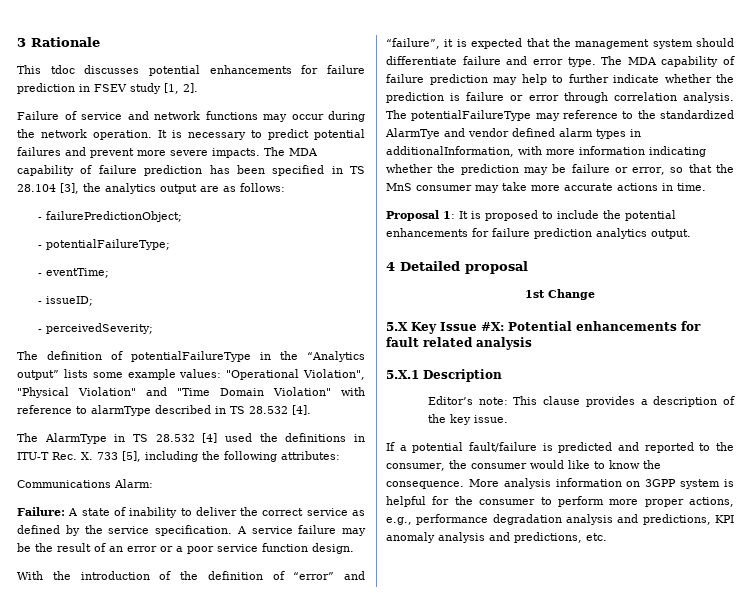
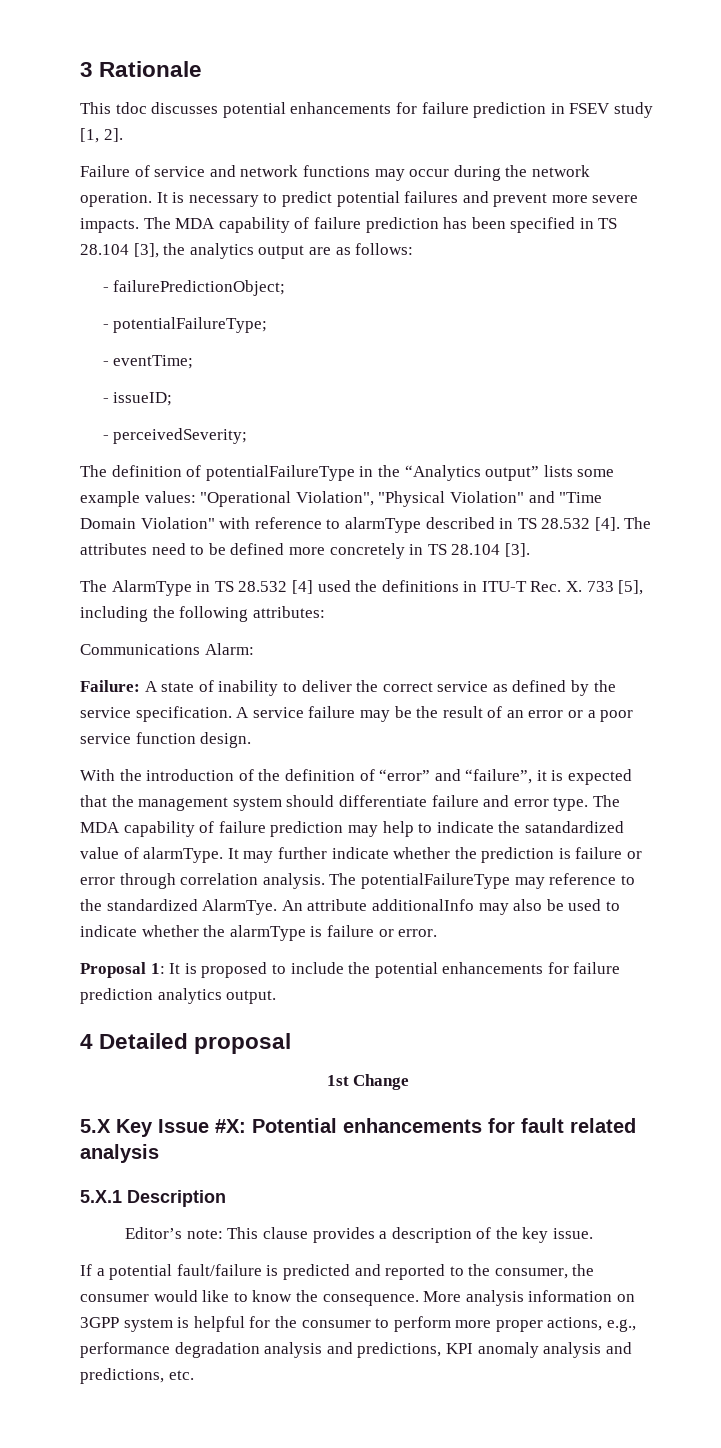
+ The attributes need to be defined more concretely in TS 28.104 [3].
- The MDA capability of failure prediction may help to further indicate whether the prediction is failure or error through correlation analysis.
+ The MDA capability of failure prediction may help to indicate the satandardized value of alarmType. It may further indicate whether the prediction is failure or error through correlation analysis.
- The potentialFailureType may reference to the standardized AlarmTye and vendor defined alarm types in additionalInformation, with more information indicating whether the prediction may be failure or error, so that the MnS consumer may take more accurate actions in time.
+ The potentialFailureType may reference to the standardized AlarmTye. An attribute additionalInfo may also be used to indicate whether the alarmType is failure or error.

